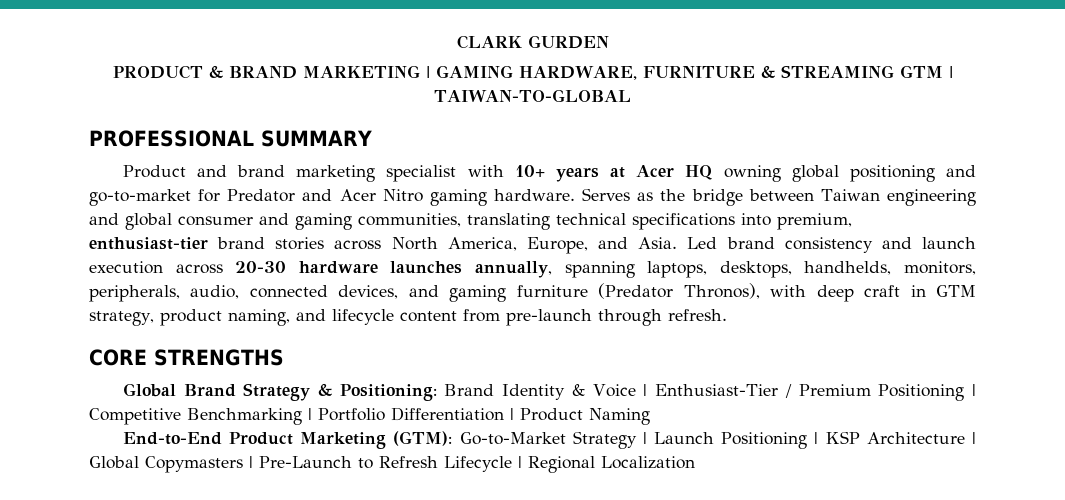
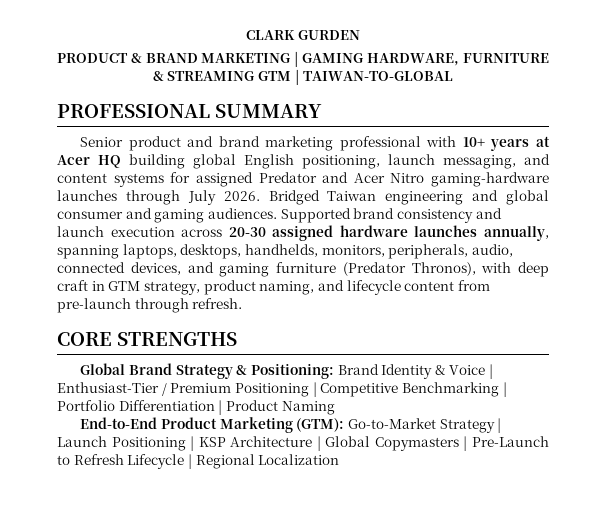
- Product and brand marketing specialist with 10+ years at Acer HQ owning global positioning and go-to-market for Predator and Acer Nitro gaming hardware. Serves as the bridge between Taiwan engineering and global consumer and gaming communities, translating technical specifications into premium, enthusiast-tier brand stories across North America, Europe, and Asia. Led brand consistency and launch execution across 20-30 hardware launches annually, spanning laptops, desktops, handhelds, monitors, peripherals, audio, connected devices, and gaming furniture (Predator Thronos), with deep craft in GTM strategy, product naming, and lifecycle content from pre-launch through refresh.
+ Senior product and brand marketing professional with 10+ years at Acer HQ building global English positioning, launch messaging, and content systems for assigned Predator and Acer Nitro gaming-hardware launches through July 2026. Bridged Taiwan engineering and global consumer and gaming audiences. Supported brand consistency and launch execution across 20-30 assigned hardware launches annually, spanning laptops, desktops, handhelds, monitors, peripherals, audio, connected devices, and gaming furniture (Predator Thronos), with deep craft in GTM strategy, product naming, and lifecycle content from pre-launch through refresh.

